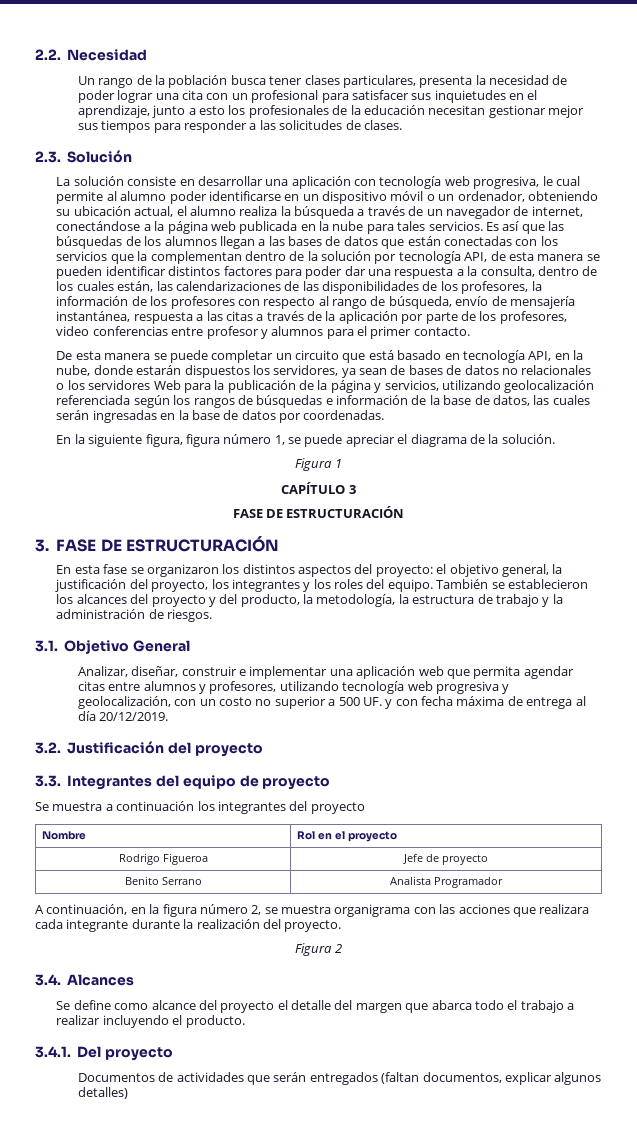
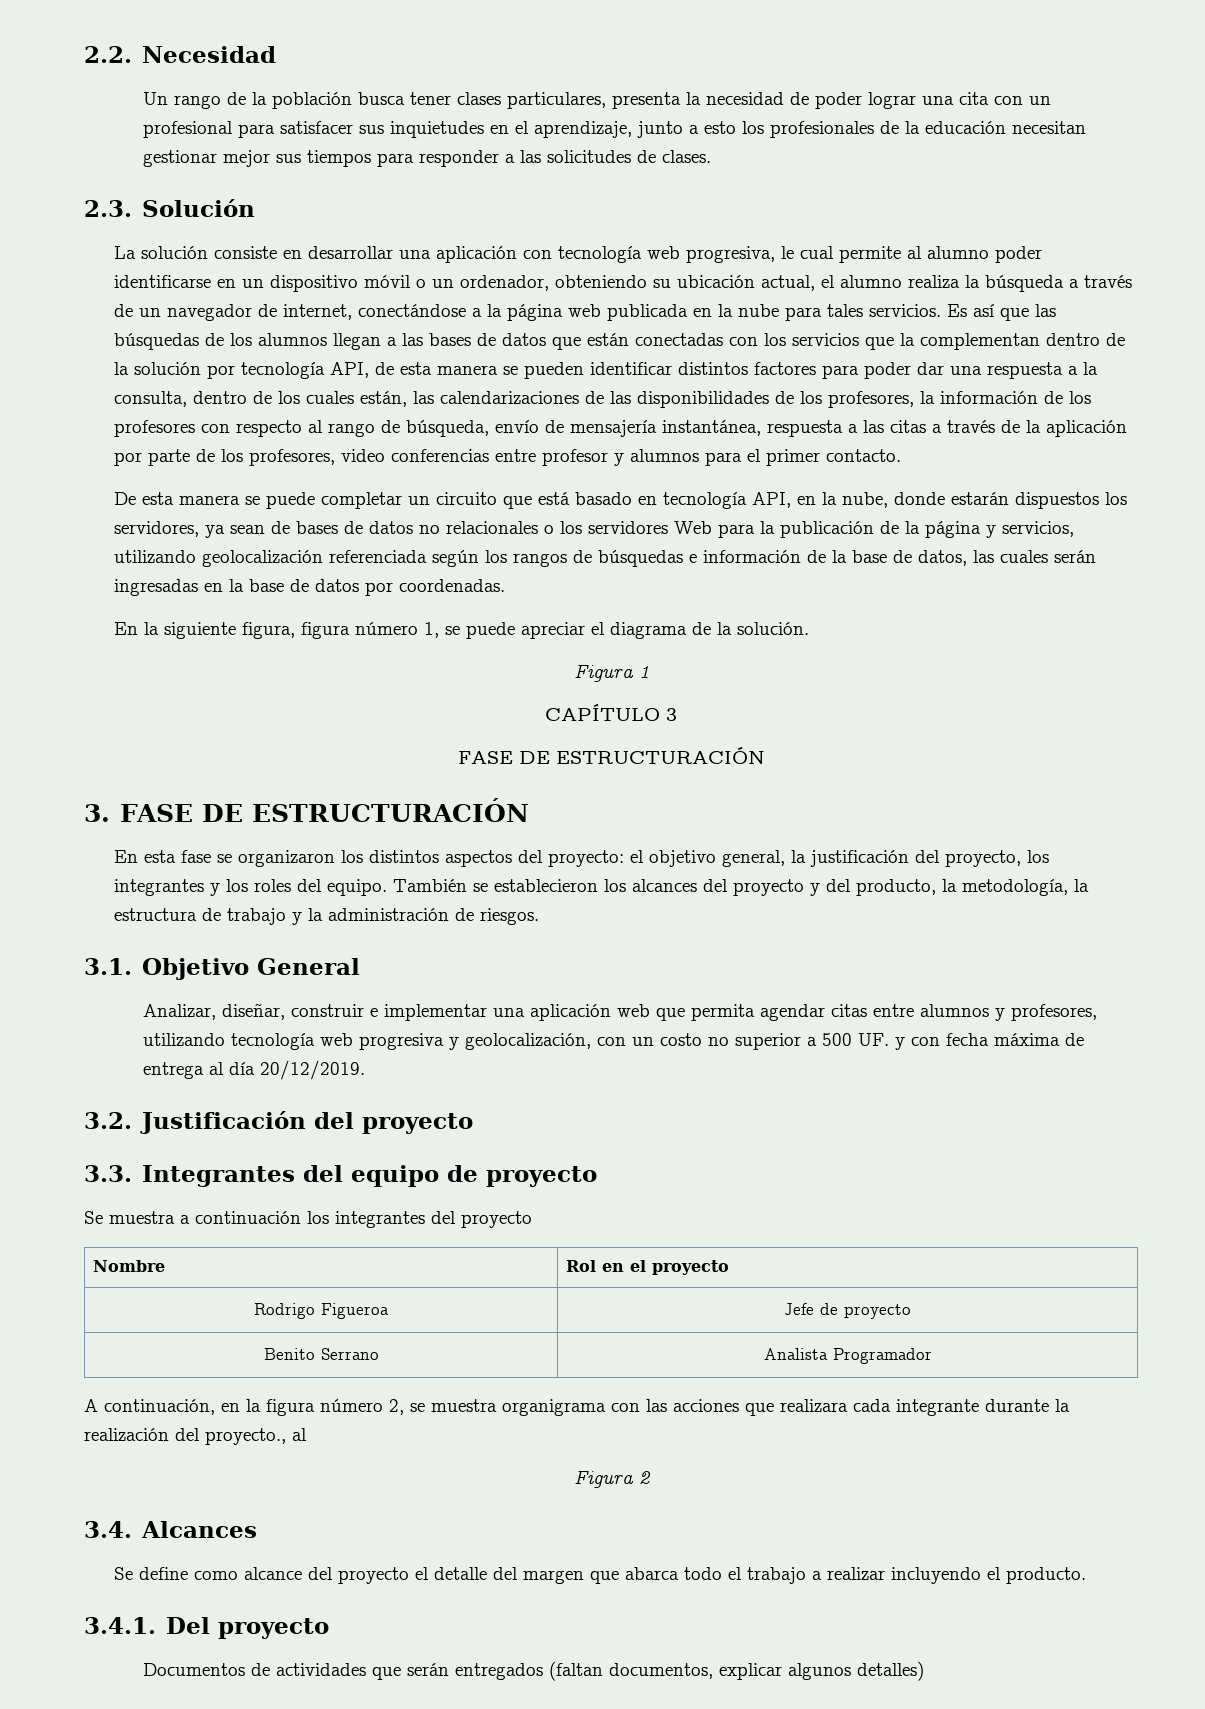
- A continuación, en la figura número 2, se muestra organigrama con las acciones que realizara cada integrante durante la realización del proyecto.
+ A continuación, en la figura número 2, se muestra organigrama con las acciones que realizara cada integrante durante la realización del proyecto., al

